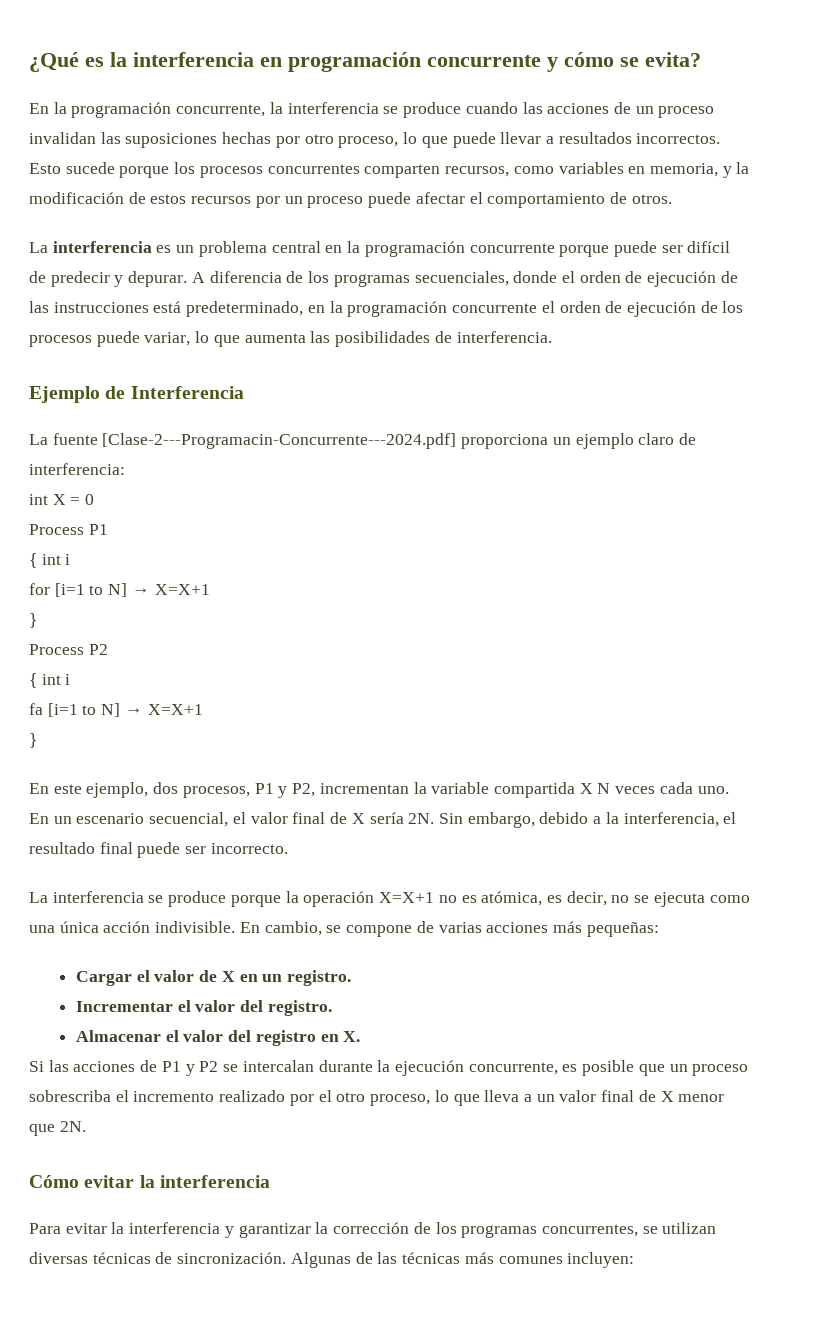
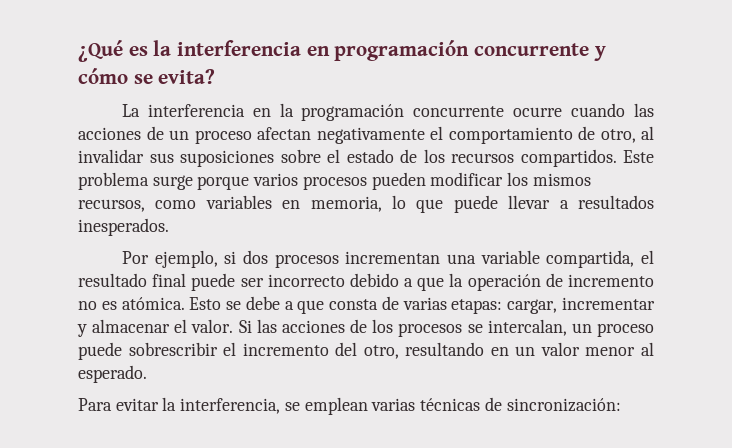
- En la programación concurrente, la interferencia se produce cuando las acciones de un proceso invalidan las suposiciones hechas por otro proceso, lo que puede llevar a resultados incorrectos. Esto sucede porque los procesos concurrentes comparten recursos, como variables en memoria, y la modificación de estos recursos por un proceso puede afectar el comportamiento de otros.
- La interferencia es un problema central en la programación concurrente porque puede ser difícil de predecir y depurar. A diferencia de los programas secuenciales, donde el orden de ejecución de las instrucciones está predeterminado, en la programación concurrente el orden de ejecución de los procesos puede variar, lo que aumenta las posibilidades de interferencia.
- Ejemplo de Interferencia
- La fuente [Clase-2---Programacin-Concurrente---2024.pdf] proporciona un ejemplo claro de interferencia:
- int X = 0
- Process P1
- { int i
- for [i=1 to N] → X=X+1
- }
- Process P2
- { int i
- fa [i=1 to N] → X=X+1
- }
- En este ejemplo, dos procesos, P1 y P2, incrementan la variable compartida X N veces cada uno. En un escenario secuencial, el valor final de X sería 2N. Sin embargo, debido a la interferencia, el resultado final puede ser incorrecto.
- La interferencia se produce porque la operación X=X+1 no es atómica, es decir, no se ejecuta como una única acción indivisible. En cambio, se compone de varias acciones más pequeñas:
- Cargar el valor de X en un registro.
- Incrementar el valor del registro.
- Almacenar el valor del registro en X.
- Si las acciones de P1 y P2 se intercalan durante la ejecución concurrente, es posible que un proceso sobrescriba el incremento realizado por el otro proceso, lo que lleva a un valor final de X menor que 2N.
- Cómo evitar la interferencia
- Para evitar la interferencia y garantizar la corrección de los programas concurrentes, se utilizan diversas técnicas de sincronización. Algunas de las técnicas más comunes incluyen:
+ La interferencia en la programación concurrente ocurre cuando las acciones de un proceso afectan negativamente el comportamiento de otro, al invalidar sus suposiciones sobre el estado de los recursos compartidos. Este problema surge porque varios procesos pueden modificar los mismos recursos, como variables en memoria, lo que puede llevar a resultados inesperados.
+ Por ejemplo, si dos procesos incrementan una variable compartida, el resultado final puede ser incorrecto debido a que la operación de incremento no es atómica. Esto se debe a que consta de varias etapas: cargar, incrementar y almacenar el valor. Si las acciones de los procesos se intercalan, un proceso puede sobrescribir el incremento del otro, resultando en un valor menor al esperado.
+ Para evitar la interferencia, se emplean varias técnicas de sincronización:

